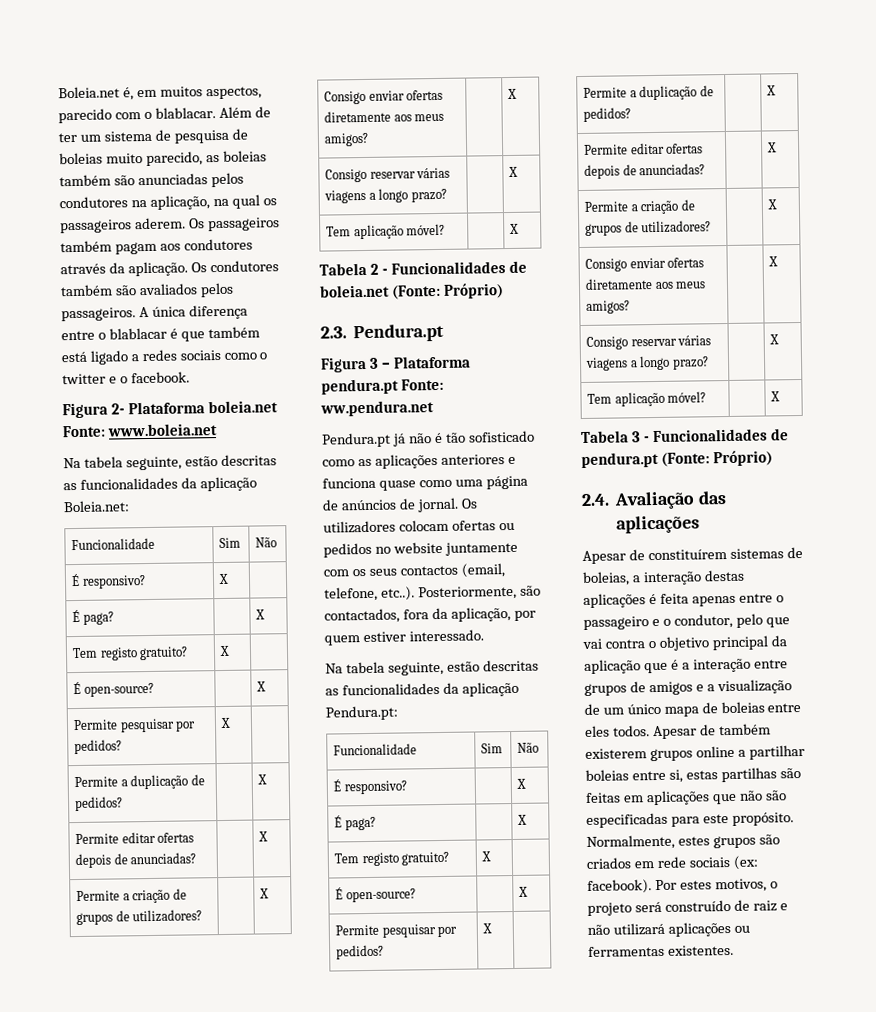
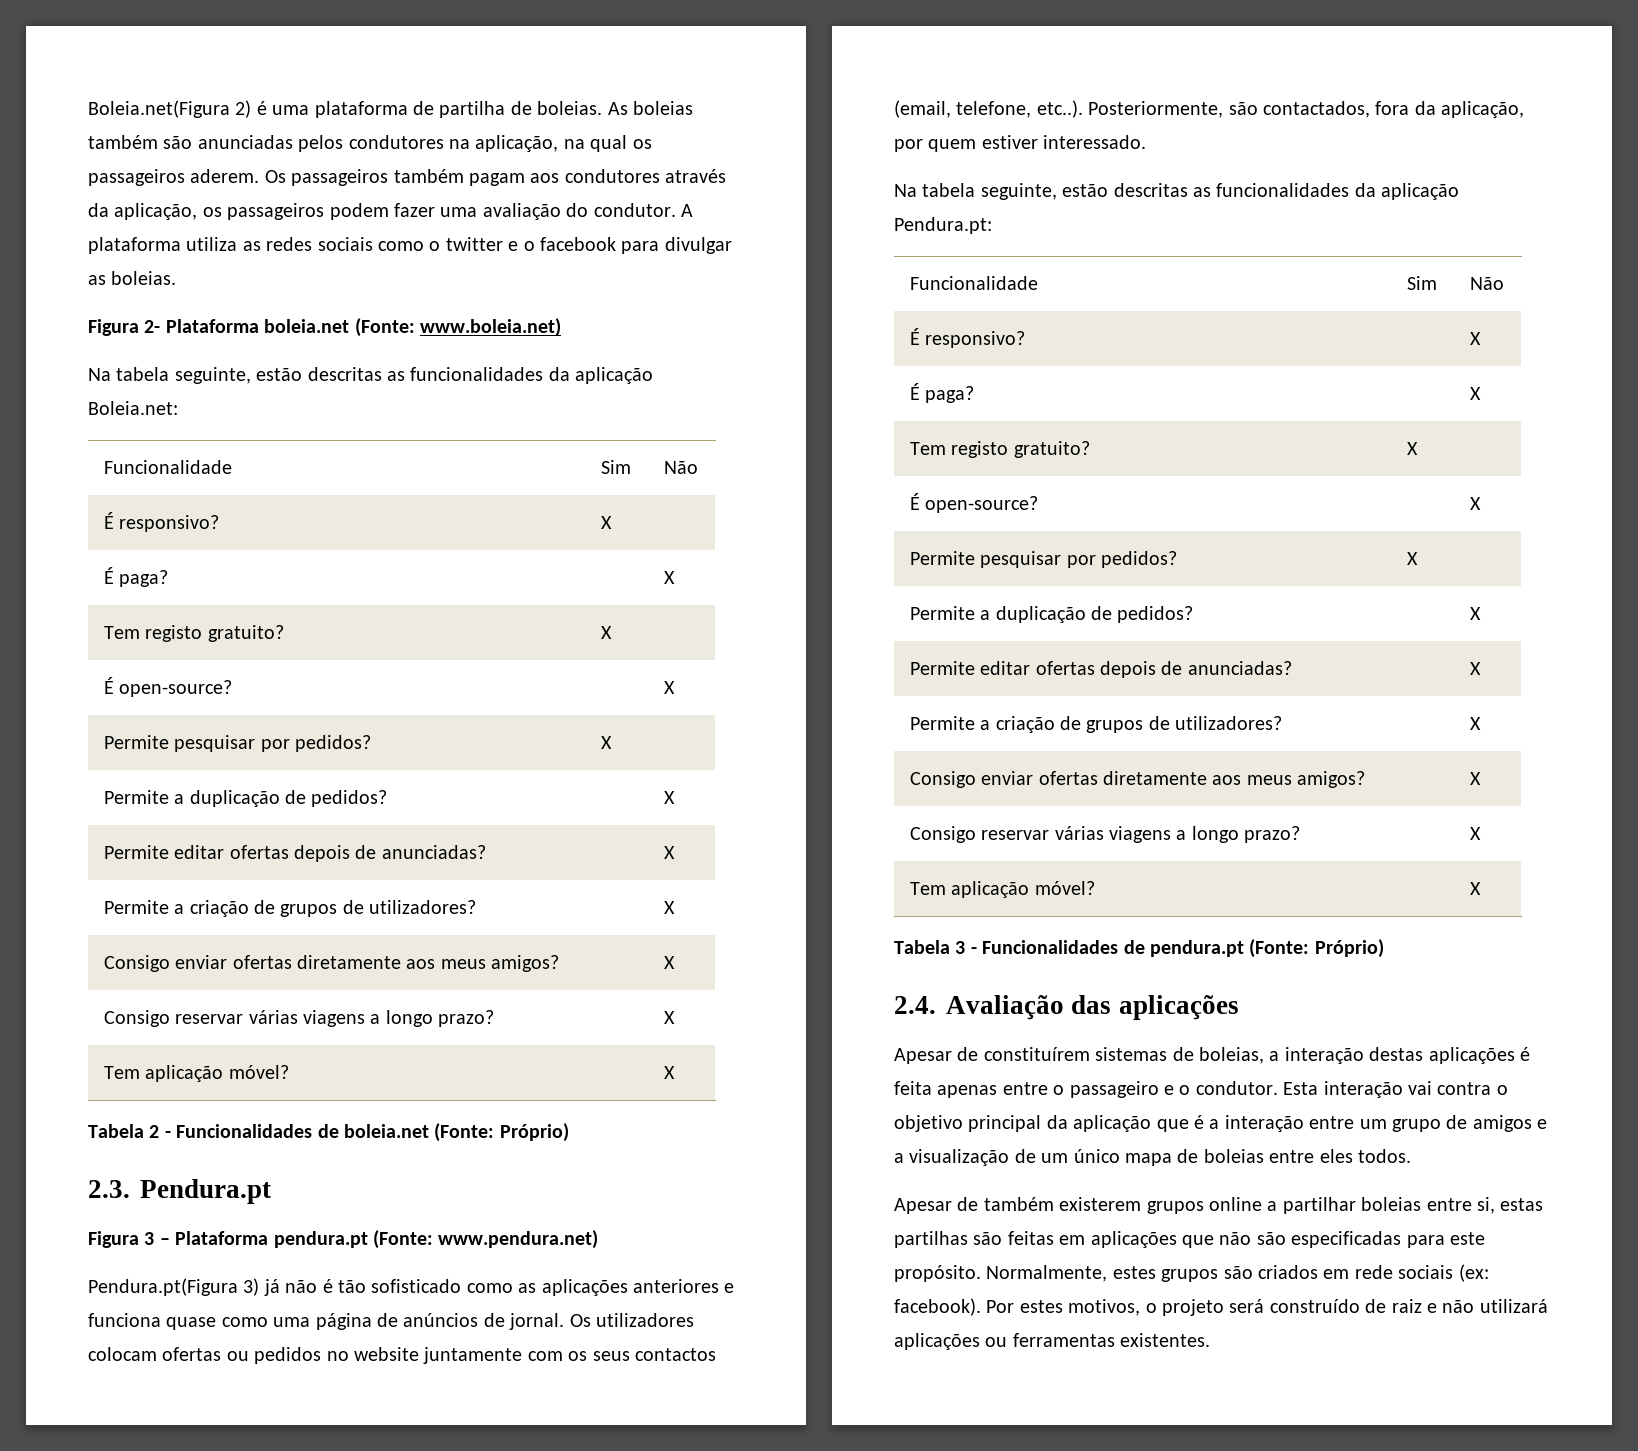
- Boleia.net é, em muitos aspectos, parecido com o blablacar. Além de ter um sistema de pesquisa de boleias muito parecido, as boleias também são anunciadas pelos condutores na aplicação, na qual os passageiros aderem.
+ Boleia.net(Figura 2) é uma plataforma de partilha de boleias. As boleias também são anunciadas pelos condutores na aplicação, na qual os passageiros aderem.
- Os passageiros também pagam aos condutores através da aplicação. Os condutores também são avaliados pelos passageiros. A única diferença entre o blablacar é que também está ligado a redes sociais como o twitter e o facebook.
+ Os passageiros também pagam aos condutores através da aplicação, os passageiros podem fazer uma avaliação do condutor. A plataforma utiliza as redes sociais como o twitter e o facebook para divulgar as boleias.
- Figura 2- Plataforma boleia.net Fonte: www.boleia.net
+ Figura 2- Plataforma boleia.net (Fonte: www.boleia.net)
- Figura 3 – Plataforma pendura.pt Fonte: ww.pendura.net
- Pendura.pt já não é tão sofisticado como as aplicações anteriores e funciona quase como uma página de anúncios de jornal.
+ Figura 3 – Plataforma pendura.pt (Fonte: www.pendura.net)
+ Pendura.pt(Figura 3) já não é tão sofisticado como as aplicações anteriores e funciona quase como uma página de anúncios de jornal.
- Apesar de constituírem sistemas de boleias, a interação destas aplicações é feita apenas entre o passageiro e o condutor, pelo que vai contra o objetivo principal da aplicação que é a interação entre grupos de amigos e a visualização de um único mapa de boleias entre eles todos. Apesar de também existerem grupos online a partilhar boleias entre si, estas partilhas são feitas em aplicações que não são especificadas para este propósito.
+ Apesar de constituírem sistemas de boleias, a interação destas aplicações é feita apenas entre o passageiro e o condutor. Esta interação vai contra o objetivo principal da aplicação que é a interação entre um grupo de amigos e a visualização de um único mapa de boleias entre eles todos.
+ Apesar de também existerem grupos online a partilhar boleias entre si, estas partilhas são feitas em aplicações que não são especificadas para este propósito.

